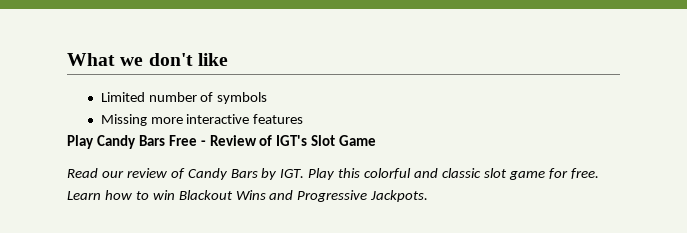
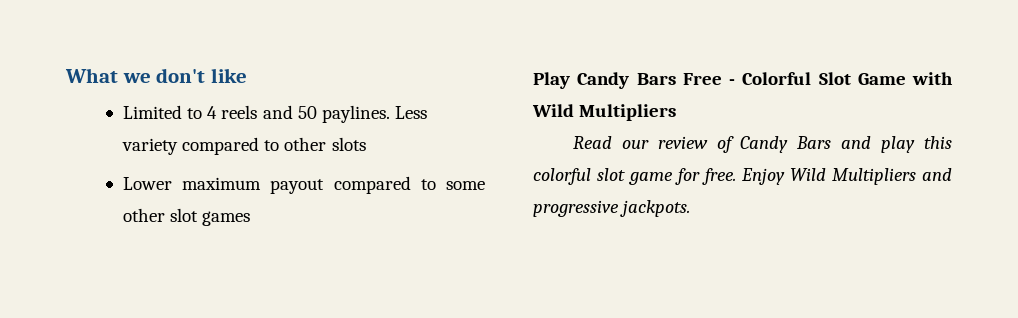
- Limited number of symbols
- Missing more interactive features
+ Limited to 4 reels and 50 paylines. Less variety compared to other slots
+ Lower maximum payout compared to some other slot games
- Play Candy Bars Free - Review of IGT's Slot Game
+ Play Candy Bars Free - Colorful Slot Game with Wild Multipliers
- Read our review of Candy Bars by IGT. Play this colorful and classic slot game for free. Learn how to win Blackout Wins and Progressive Jackpots.
+ Read our review of Candy Bars and play this colorful slot game for free. Enjoy Wild Multipliers and progressive jackpots.

